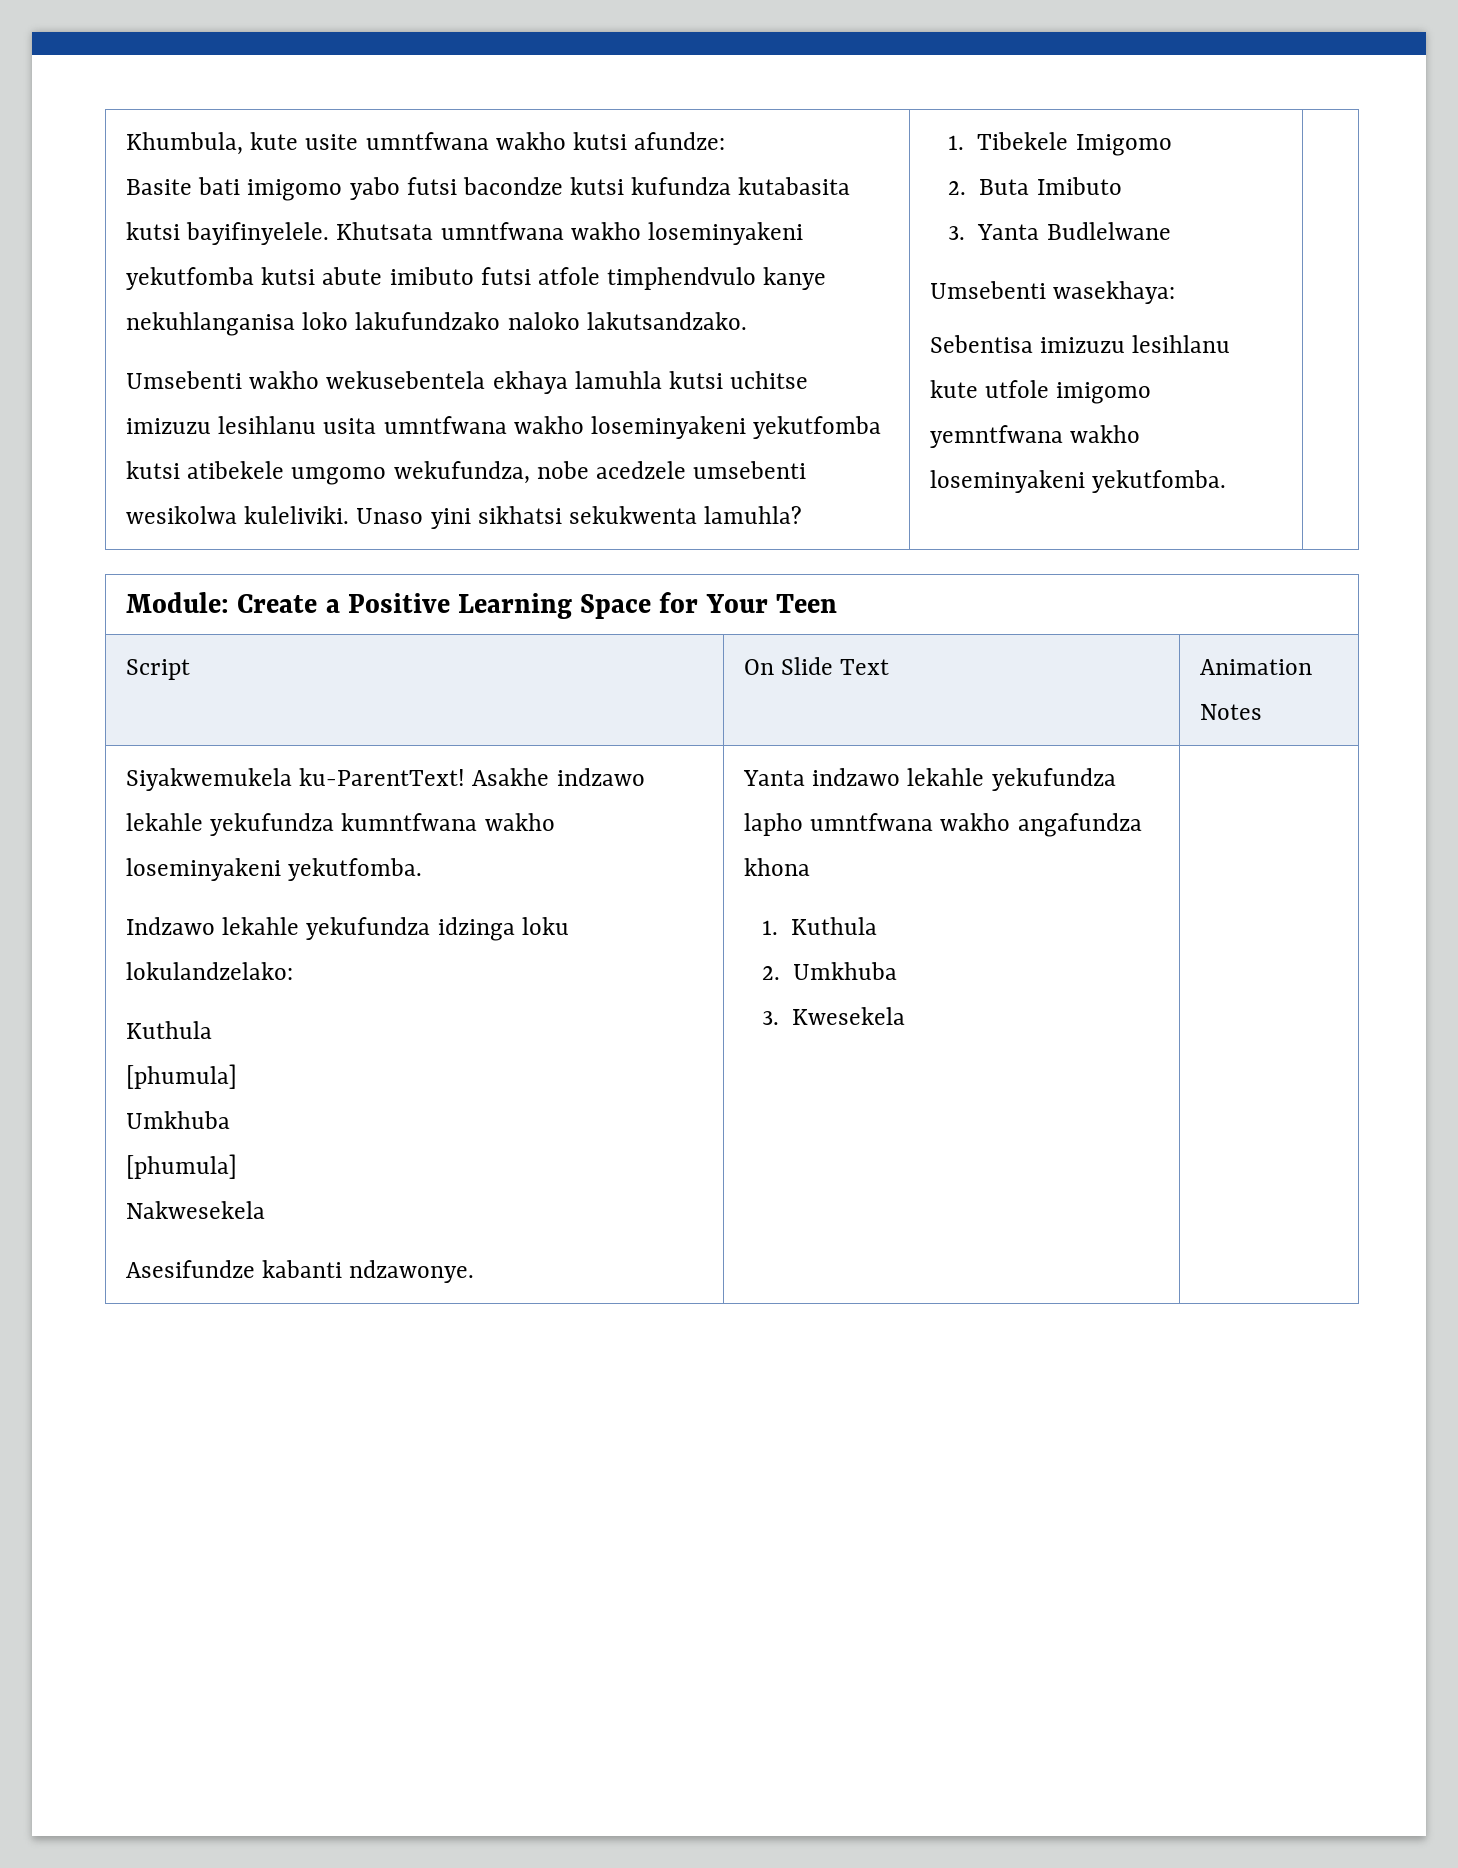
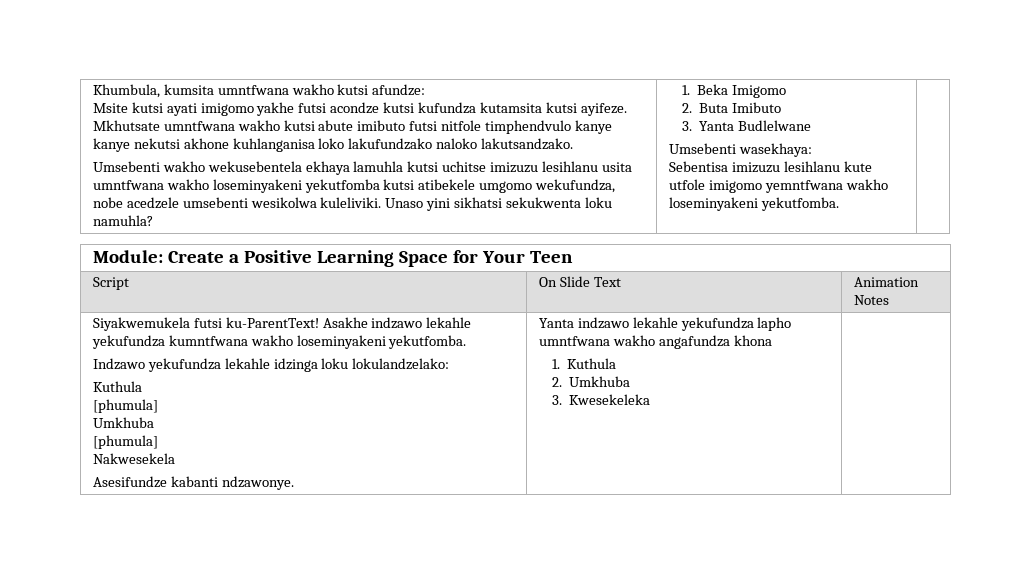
- Khumbula, kute usite umntfwana wakho kutsi afundze:
+ Khumbula, kumsita umntfwana wakho kutsi afundze:
- Basite bati imigomo yabo futsi bacondze kutsi kufundza kutabasita kutsi bayifinyelele. Khutsata umntfwana wakho loseminyakeni yekutfomba kutsi abute imibuto futsi atfole timphendvulo kanye nekuhlanganisa loko lakufundzako naloko lakutsandzako.
+ Msite kutsi ayati imigomo yakhe futsi acondze kutsi kufundza kutamsita kutsi ayifeze. Mkhutsate umntfwana wakho kutsi abute imibuto futsi nitfole timphendvulo kanye kanye nekutsi akhone kuhlanganisa loko lakufundzako naloko lakutsandzako.
- Unaso yini sikhatsi sekukwenta lamuhla? | 1. Tibekele Imigomo
+ Unaso yini sikhatsi sekukwenta loku namuhla? | 1. Beka Imigomo
- Siyakwemukela ku-ParentText! Asakhe indzawo lekahle yekufundza kumntfwana wakho loseminyakeni yekutfomba.
- Indzawo lekahle yekufundza idzinga loku lokulandzelako:
+ Siyakwemukela futsi ku-ParentText! Asakhe indzawo lekahle yekufundza kumntfwana wakho loseminyakeni yekutfomba.
+ Indzawo yekufundza lekahle idzinga loku lokulandzelako:
  Kuthula
  [phumula]
  Umkhuba
  [phumula]
  Nakwesekela
  Asesifundze kabanti ndzawonye. | Yanta indzawo lekahle yekufundza lapho umntfwana wakho angafundza khona
  1. Kuthula
  2. Umkhuba
- 3. Kwesekela |
+ 3. Kwesekeleka |

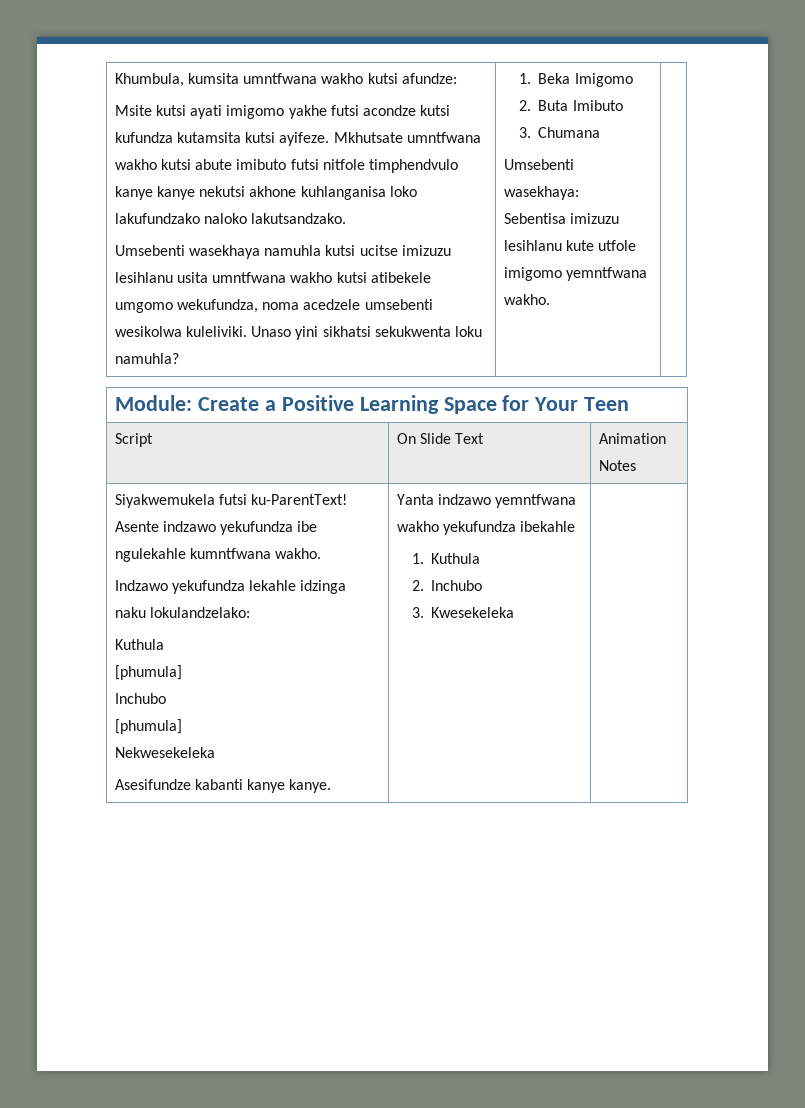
- Umsebenti wakho wekusebentela ekhaya lamuhla kutsi uchitse imizuzu lesihlanu usita umntfwana wakho loseminyakeni yekutfomba kutsi atibekele umgomo wekufundza, nobe acedzele umsebenti wesikolwa kuleliviki.
+ Umsebenti wasekhaya namuhla kutsi ucitse imizuzu lesihlanu usita umntfwana wakho kutsi atibekele umgomo wekufundza, noma acedzele umsebenti wesikolwa kuleliviki.
- 3. Yanta Budlelwane
+ 3. Chumana
- Sebentisa imizuzu lesihlanu kute utfole imigomo yemntfwana wakho loseminyakeni yekutfomba.
+ Sebentisa imizuzu lesihlanu kute utfole imigomo yemntfwana wakho.
- Siyakwemukela futsi ku-ParentText! Asakhe indzawo lekahle yekufundza kumntfwana wakho loseminyakeni yekutfomba.
- Indzawo yekufundza lekahle idzinga loku lokulandzelako:
+ Siyakwemukela futsi ku-ParentText! Asente indzawo yekufundza ibe ngulekahle kumntfwana wakho.
+ Indzawo yekufundza lekahle idzinga naku lokulandzelako:
  Kuthula
  [phumula]
- Umkhuba
+ Inchubo
  [phumula]
- Nakwesekela
- Asesifundze kabanti ndzawonye. | Yanta indzawo lekahle yekufundza lapho umntfwana wakho angafundza khona
+ Nekwesekeleka
+ Asesifundze kabanti kanye kanye. | Yanta indzawo yemntfwana wakho yekufundza ibekahle
  1. Kuthula
- 2. Umkhuba
+ 2. Inchubo

